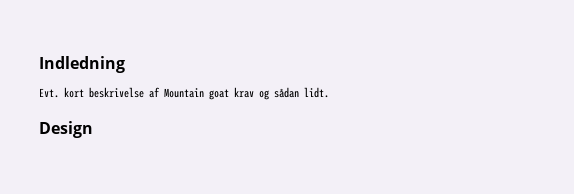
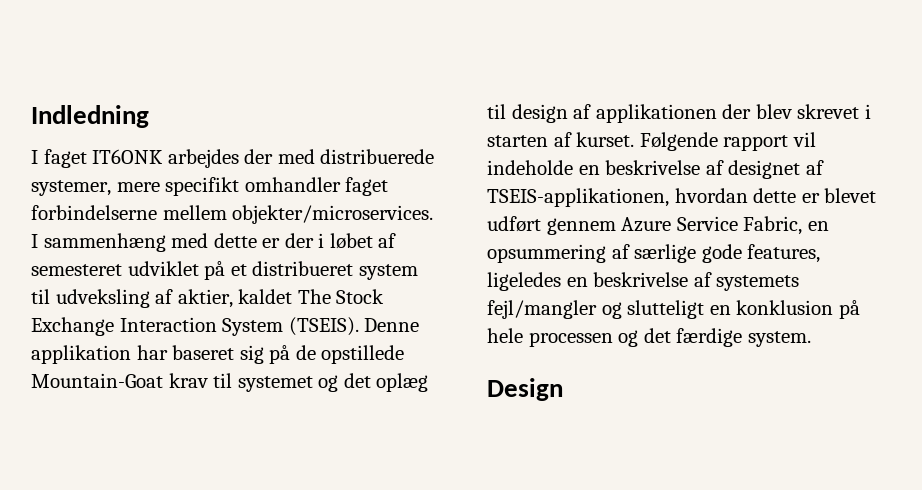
- Evt. kort beskrivelse af Mountain goat krav og sådan lidt.
+ I faget IT6ONK arbejdes der med distribuerede systemer, mere specifikt omhandler faget forbindelserne mellem objekter/microservices. I sammenhæng med dette er der i løbet af semesteret udviklet på et distribueret system til udveksling af aktier, kaldet The Stock Exchange Interaction System (TSEIS). Denne applikation har baseret sig på de opstillede Mountain-Goat krav til systemet og det oplæg til design af applikationen der blev skrevet i starten af kurset. Følgende rapport vil indeholde en beskrivelse af designet af TSEIS-applikationen, hvordan dette er blevet udført gennem Azure Service Fabric, en opsummering af særlige gode features, ligeledes en beskrivelse af systemets fejl/mangler og slutteligt en konklusion på hele processen og det færdige system.

